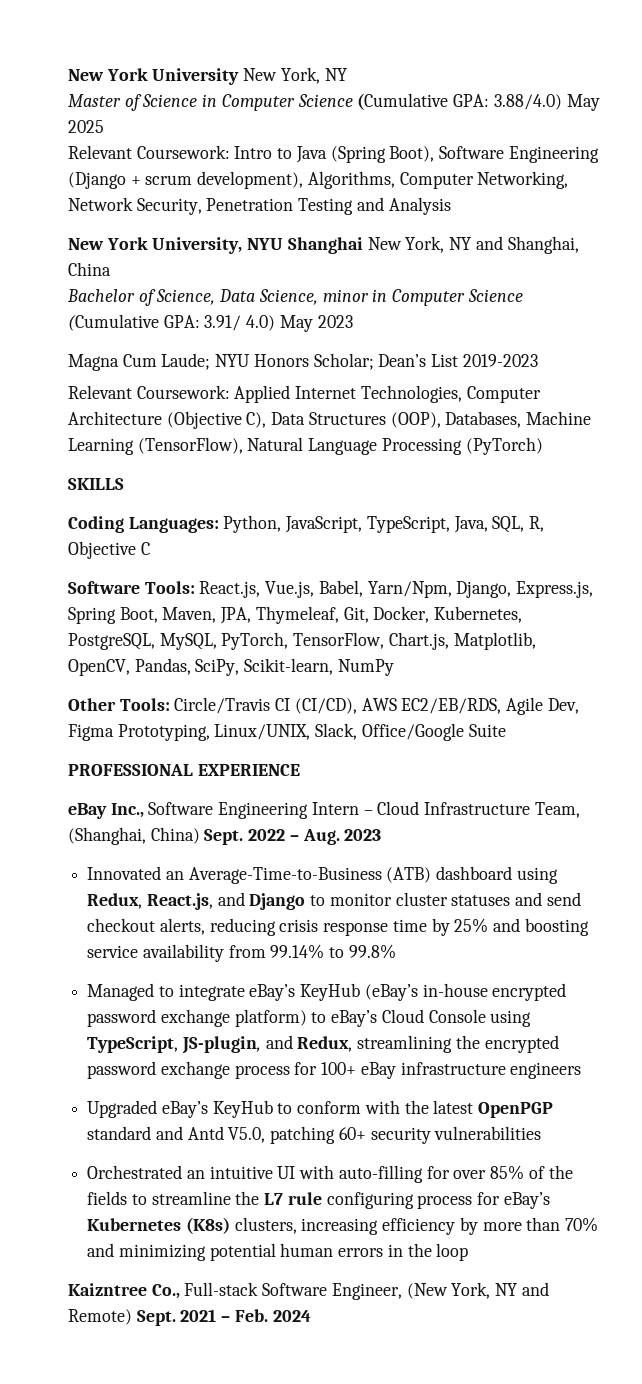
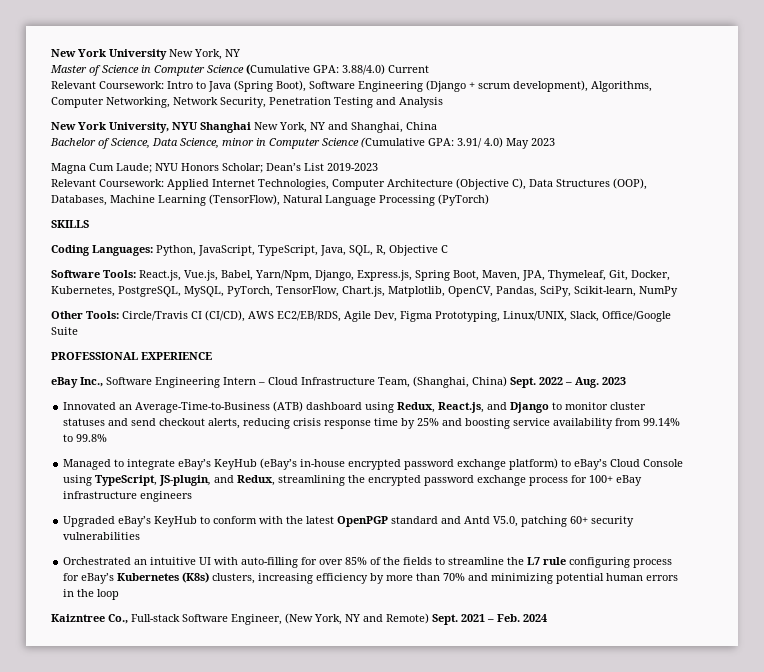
- Master of Science in Computer Science (Cumulative GPA: 3.88/4.0) May 2025
+ Master of Science in Computer Science (Cumulative GPA: 3.88/4.0) Current

